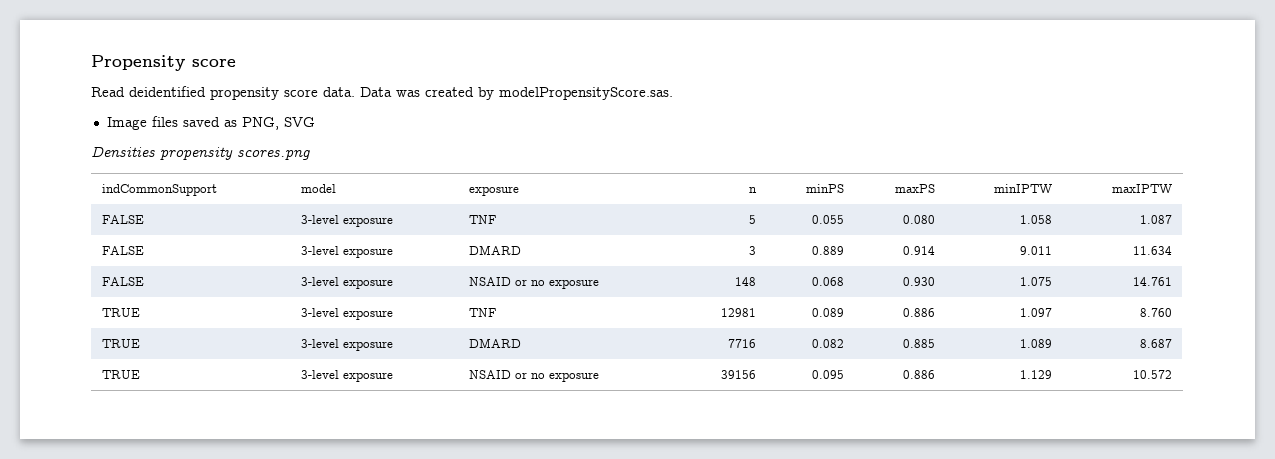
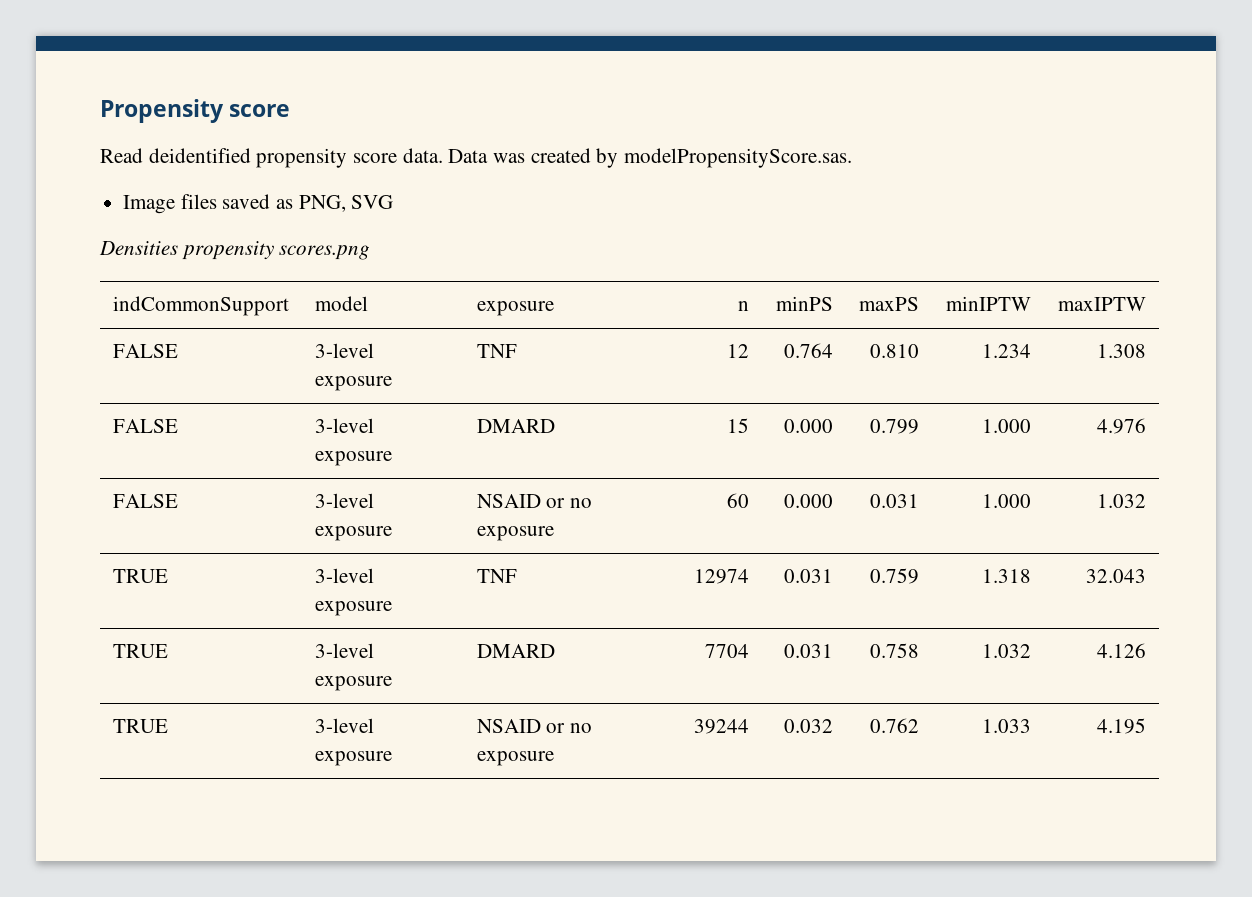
- FALSE | 3-level exposure | TNF | 5 | 0.055 | 0.080 | 1.058 | 1.087
+ FALSE | 3-level exposure | TNF | 12 | 0.764 | 0.810 | 1.234 | 1.308
- FALSE | 3-level exposure | DMARD | 3 | 0.889 | 0.914 | 9.011 | 11.634
+ FALSE | 3-level exposure | DMARD | 15 | 0.000 | 0.799 | 1.000 | 4.976
- FALSE | 3-level exposure | NSAID or no exposure | 148 | 0.068 | 0.930 | 1.075 | 14.761
+ FALSE | 3-level exposure | NSAID or no exposure | 60 | 0.000 | 0.031 | 1.000 | 1.032
- TRUE | 3-level exposure | TNF | 12981 | 0.089 | 0.886 | 1.097 | 8.760
+ TRUE | 3-level exposure | TNF | 12974 | 0.031 | 0.759 | 1.318 | 32.043
- TRUE | 3-level exposure | DMARD | 7716 | 0.082 | 0.885 | 1.089 | 8.687
+ TRUE | 3-level exposure | DMARD | 7704 | 0.031 | 0.758 | 1.032 | 4.126
- TRUE | 3-level exposure | NSAID or no exposure | 39156 | 0.095 | 0.886 | 1.129 | 10.572
+ TRUE | 3-level exposure | NSAID or no exposure | 39244 | 0.032 | 0.762 | 1.033 | 4.195

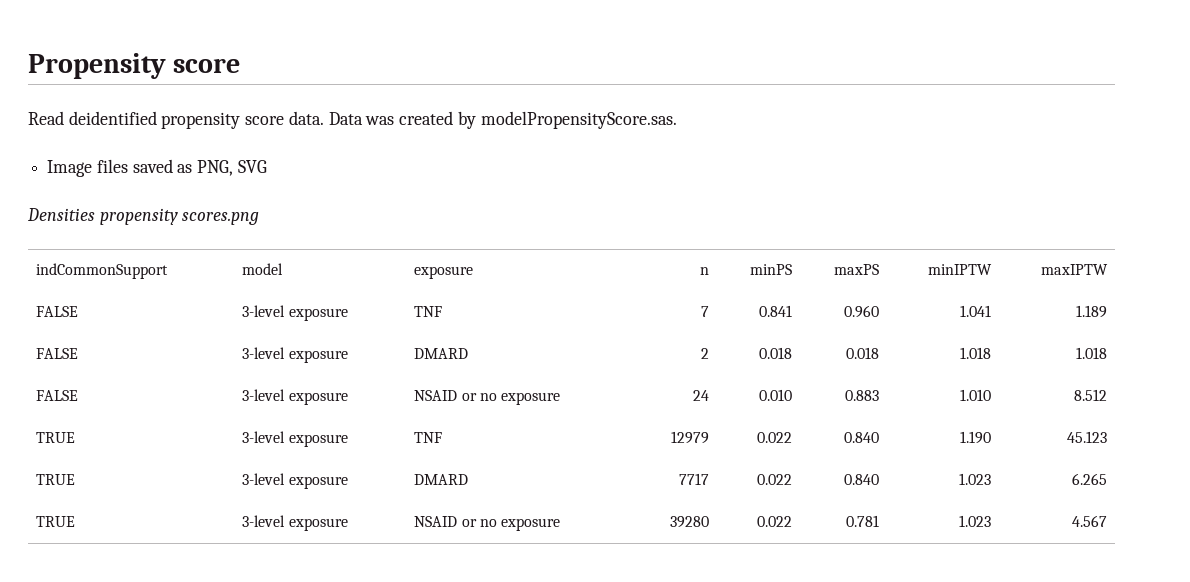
- FALSE | 3-level exposure | TNF | 12 | 0.764 | 0.810 | 1.234 | 1.308
+ FALSE | 3-level exposure | TNF | 7 | 0.841 | 0.960 | 1.041 | 1.189
- FALSE | 3-level exposure | DMARD | 15 | 0.000 | 0.799 | 1.000 | 4.976
+ FALSE | 3-level exposure | DMARD | 2 | 0.018 | 0.018 | 1.018 | 1.018
- FALSE | 3-level exposure | NSAID or no exposure | 60 | 0.000 | 0.031 | 1.000 | 1.032
+ FALSE | 3-level exposure | NSAID or no exposure | 24 | 0.010 | 0.883 | 1.010 | 8.512
- TRUE | 3-level exposure | TNF | 12974 | 0.031 | 0.759 | 1.318 | 32.043
+ TRUE | 3-level exposure | TNF | 12979 | 0.022 | 0.840 | 1.190 | 45.123
- TRUE | 3-level exposure | DMARD | 7704 | 0.031 | 0.758 | 1.032 | 4.126
+ TRUE | 3-level exposure | DMARD | 7717 | 0.022 | 0.840 | 1.023 | 6.265
- TRUE | 3-level exposure | NSAID or no exposure | 39244 | 0.032 | 0.762 | 1.033 | 4.195
+ TRUE | 3-level exposure | NSAID or no exposure | 39280 | 0.022 | 0.781 | 1.023 | 4.567

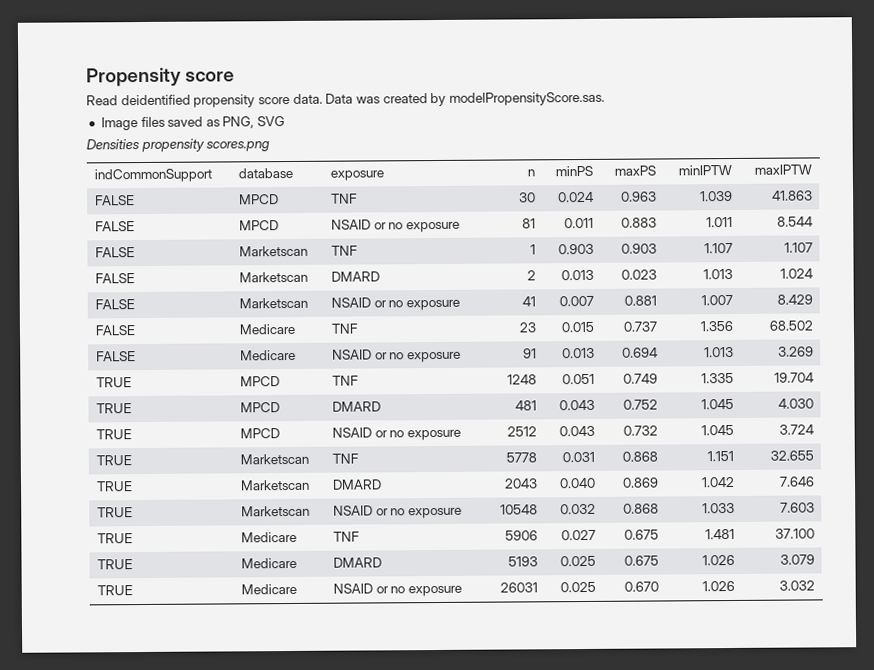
- indCommonSupport | model | exposure | n | minPS | maxPS | minIPTW | maxIPTW
+ indCommonSupport | database | exposure | n | minPS | maxPS | minIPTW | maxIPTW
- FALSE | 3-level exposure | TNF | 7 | 0.841 | 0.960 | 1.041 | 1.189
- FALSE | 3-level exposure | DMARD | 2 | 0.018 | 0.018 | 1.018 | 1.018
- FALSE | 3-level exposure | NSAID or no exposure | 24 | 0.010 | 0.883 | 1.010 | 8.512
- TRUE | 3-level exposure | TNF | 12979 | 0.022 | 0.840 | 1.190 | 45.123
- TRUE | 3-level exposure | DMARD | 7717 | 0.022 | 0.840 | 1.023 | 6.265
- TRUE | 3-level exposure | NSAID or no exposure | 39280 | 0.022 | 0.781 | 1.023 | 4.567
+ FALSE | MPCD | TNF | 30 | 0.024 | 0.963 | 1.039 | 41.863
+ FALSE | MPCD | NSAID or no exposure | 81 | 0.011 | 0.883 | 1.011 | 8.544
+ FALSE | Marketscan | TNF | 1 | 0.903 | 0.903 | 1.107 | 1.107
+ FALSE | Marketscan | DMARD | 2 | 0.013 | 0.023 | 1.013 | 1.024
+ FALSE | Marketscan | NSAID or no exposure | 41 | 0.007 | 0.881 | 1.007 | 8.429
+ FALSE | Medicare | TNF | 23 | 0.015 | 0.737 | 1.356 | 68.502
+ FALSE | Medicare | NSAID or no exposure | 91 | 0.013 | 0.694 | 1.013 | 3.269
+ TRUE | MPCD | TNF | 1248 | 0.051 | 0.749 | 1.335 | 19.704
+ TRUE | MPCD | DMARD | 481 | 0.043 | 0.752 | 1.045 | 4.030
+ TRUE | MPCD | NSAID or no exposure | 2512 | 0.043 | 0.732 | 1.045 | 3.724
+ TRUE | Marketscan | TNF | 5778 | 0.031 | 0.868 | 1.151 | 32.655
+ TRUE | Marketscan | DMARD | 2043 | 0.040 | 0.869 | 1.042 | 7.646
+ TRUE | Marketscan | NSAID or no exposure | 10548 | 0.032 | 0.868 | 1.033 | 7.603
+ TRUE | Medicare | TNF | 5906 | 0.027 | 0.675 | 1.481 | 37.100
+ TRUE | Medicare | DMARD | 5193 | 0.025 | 0.675 | 1.026 | 3.079
+ TRUE | Medicare | NSAID or no exposure | 26031 | 0.025 | 0.670 | 1.026 | 3.032

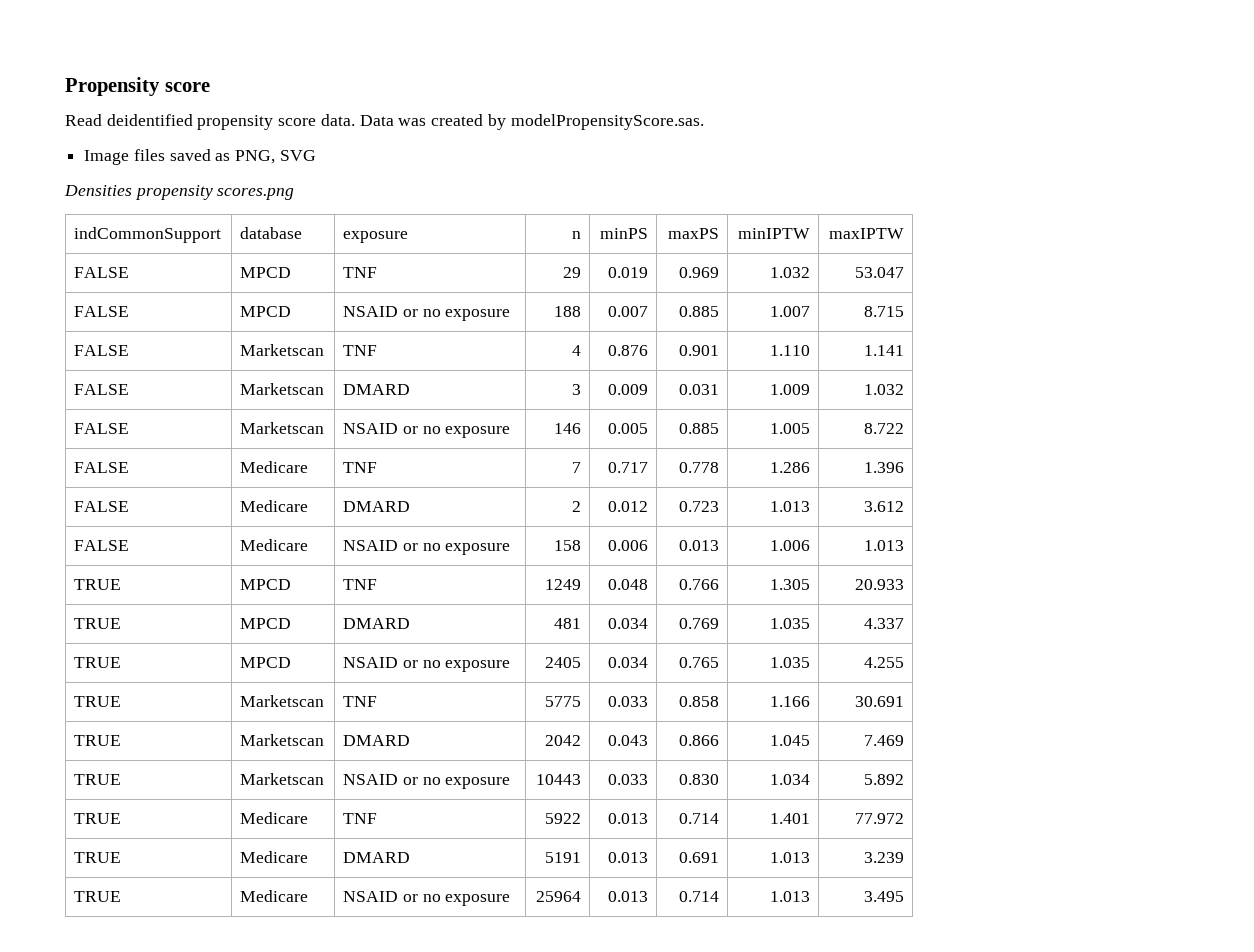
- FALSE | MPCD | TNF | 30 | 0.024 | 0.963 | 1.039 | 41.863
+ FALSE | MPCD | TNF | 29 | 0.019 | 0.969 | 1.032 | 53.047
- FALSE | MPCD | NSAID or no exposure | 81 | 0.011 | 0.883 | 1.011 | 8.544
- FALSE | Marketscan | TNF | 1 | 0.903 | 0.903 | 1.107 | 1.107
- FALSE | Marketscan | DMARD | 2 | 0.013 | 0.023 | 1.013 | 1.024
+ FALSE | MPCD | NSAID or no exposure | 188 | 0.007 | 0.885 | 1.007 | 8.715
+ FALSE | Marketscan | TNF | 4 | 0.876 | 0.901 | 1.110 | 1.141
+ FALSE | Marketscan | DMARD | 3 | 0.009 | 0.031 | 1.009 | 1.032
- FALSE | Marketscan | NSAID or no exposure | 41 | 0.007 | 0.881 | 1.007 | 8.429
- FALSE | Medicare | TNF | 23 | 0.015 | 0.737 | 1.356 | 68.502
+ FALSE | Marketscan | NSAID or no exposure | 146 | 0.005 | 0.885 | 1.005 | 8.722
+ FALSE | Medicare | TNF | 7 | 0.717 | 0.778 | 1.286 | 1.396
+ FALSE | Medicare | DMARD | 2 | 0.012 | 0.723 | 1.013 | 3.612
- FALSE | Medicare | NSAID or no exposure | 91 | 0.013 | 0.694 | 1.013 | 3.269
+ FALSE | Medicare | NSAID or no exposure | 158 | 0.006 | 0.013 | 1.006 | 1.013
- TRUE | MPCD | TNF | 1248 | 0.051 | 0.749 | 1.335 | 19.704
+ TRUE | MPCD | TNF | 1249 | 0.048 | 0.766 | 1.305 | 20.933
- TRUE | MPCD | DMARD | 481 | 0.043 | 0.752 | 1.045 | 4.030
+ TRUE | MPCD | DMARD | 481 | 0.034 | 0.769 | 1.035 | 4.337
- TRUE | MPCD | NSAID or no exposure | 2512 | 0.043 | 0.732 | 1.045 | 3.724
- TRUE | Marketscan | TNF | 5778 | 0.031 | 0.868 | 1.151 | 32.655
- TRUE | Marketscan | DMARD | 2043 | 0.040 | 0.869 | 1.042 | 7.646
+ TRUE | MPCD | NSAID or no exposure | 2405 | 0.034 | 0.765 | 1.035 | 4.255
+ TRUE | Marketscan | TNF | 5775 | 0.033 | 0.858 | 1.166 | 30.691
+ TRUE | Marketscan | DMARD | 2042 | 0.043 | 0.866 | 1.045 | 7.469
- TRUE | Marketscan | NSAID or no exposure | 10548 | 0.032 | 0.868 | 1.033 | 7.603
- TRUE | Medicare | TNF | 5906 | 0.027 | 0.675 | 1.481 | 37.100
- TRUE | Medicare | DMARD | 5193 | 0.025 | 0.675 | 1.026 | 3.079
+ TRUE | Marketscan | NSAID or no exposure | 10443 | 0.033 | 0.830 | 1.034 | 5.892
+ TRUE | Medicare | TNF | 5922 | 0.013 | 0.714 | 1.401 | 77.972
+ TRUE | Medicare | DMARD | 5191 | 0.013 | 0.691 | 1.013 | 3.239
- TRUE | Medicare | NSAID or no exposure | 26031 | 0.025 | 0.670 | 1.026 | 3.032
+ TRUE | Medicare | NSAID or no exposure | 25964 | 0.013 | 0.714 | 1.013 | 3.495

